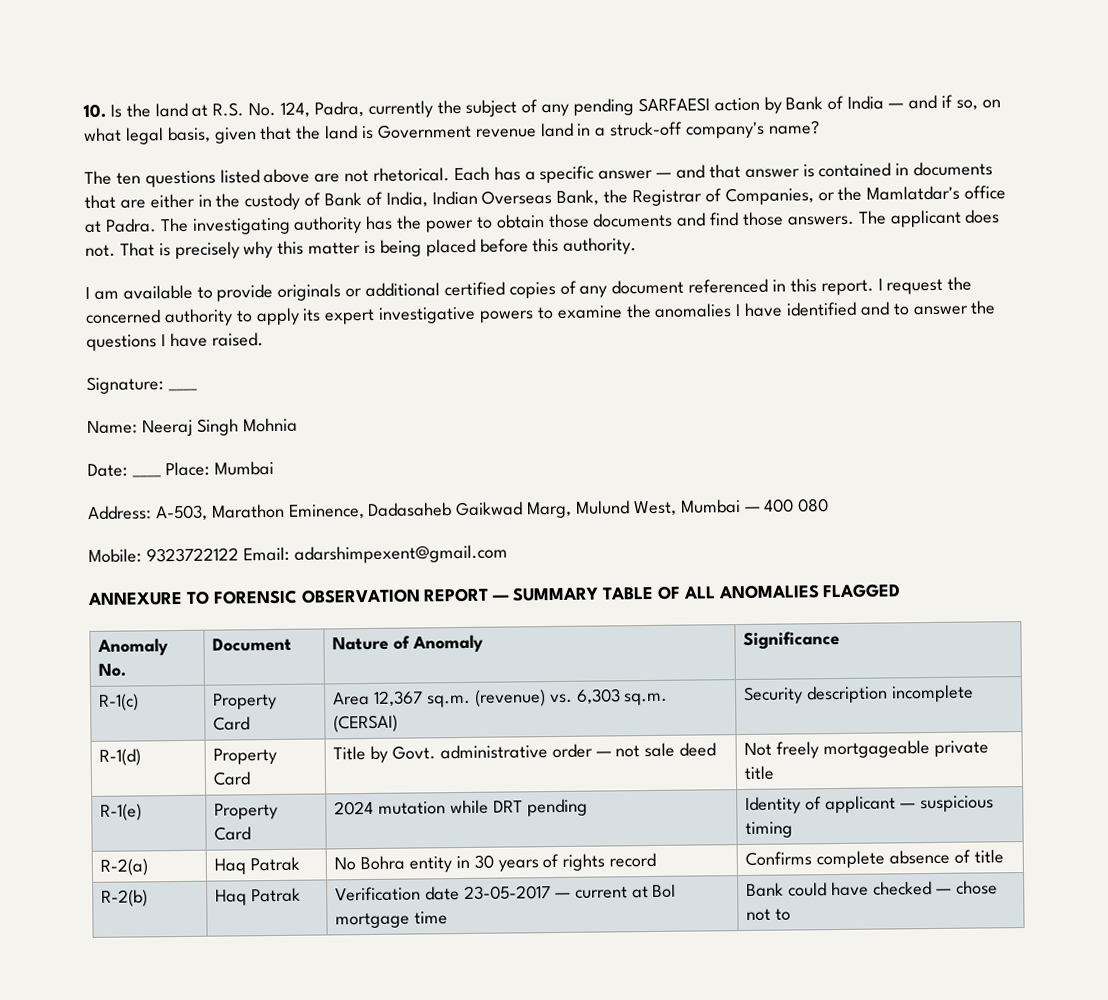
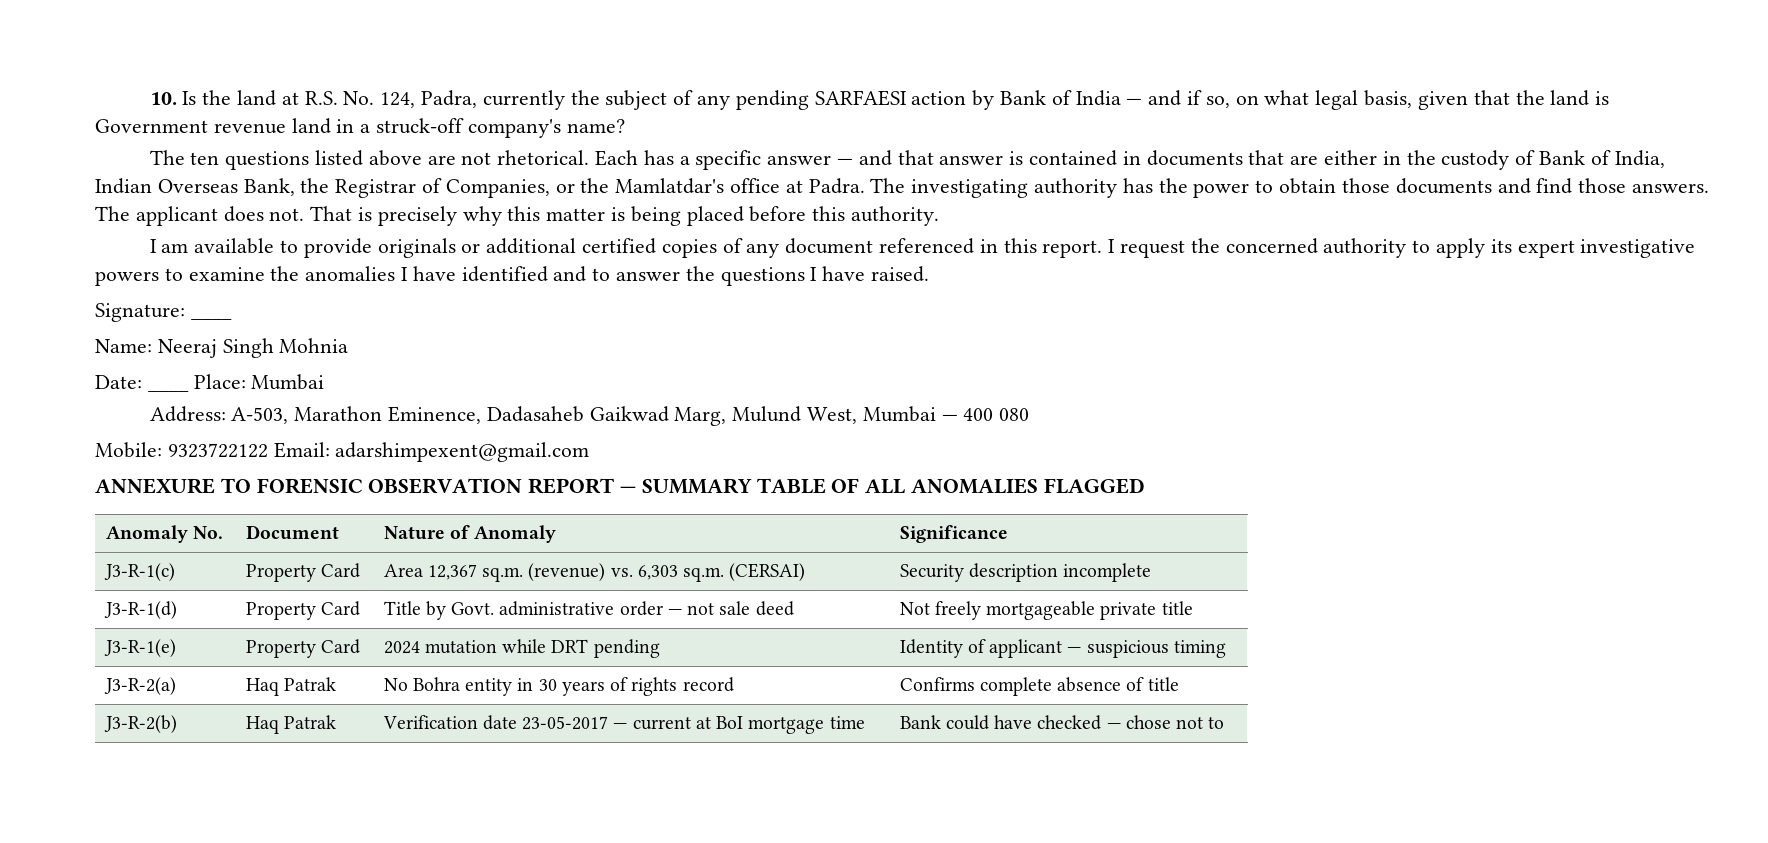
- R-1(c) | Property Card | Area 12,367 sq.m. (revenue) vs. 6,303 sq.m. (CERSAI) | Security description incomplete
+ J3-R-1(c) | Property Card | Area 12,367 sq.m. (revenue) vs. 6,303 sq.m. (CERSAI) | Security description incomplete
- R-1(d) | Property Card | Title by Govt. administrative order — not sale deed | Not freely mortgageable private title
+ J3-R-1(d) | Property Card | Title by Govt. administrative order — not sale deed | Not freely mortgageable private title
- R-1(e) | Property Card | 2024 mutation while DRT pending | Identity of applicant — suspicious timing
+ J3-R-1(e) | Property Card | 2024 mutation while DRT pending | Identity of applicant — suspicious timing
- R-2(a) | Haq Patrak | No Bohra entity in 30 years of rights record | Confirms complete absence of title
+ J3-R-2(a) | Haq Patrak | No Bohra entity in 30 years of rights record | Confirms complete absence of title
- R-2(b) | Haq Patrak | Verification date 23-05-2017 — current at BoI mortgage time | Bank could have checked — chose not to
+ J3-R-2(b) | Haq Patrak | Verification date 23-05-2017 — current at BoI mortgage time | Bank could have checked — chose not to

